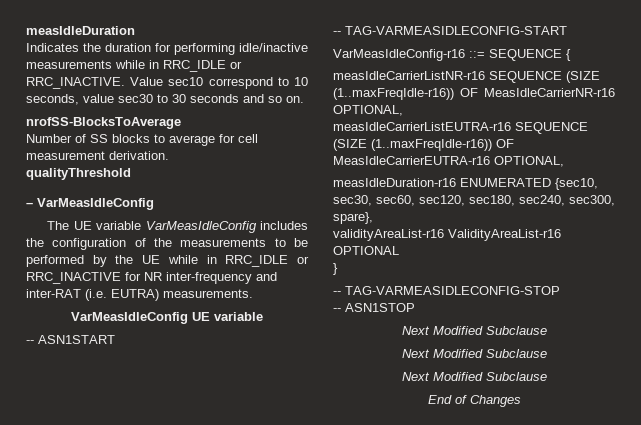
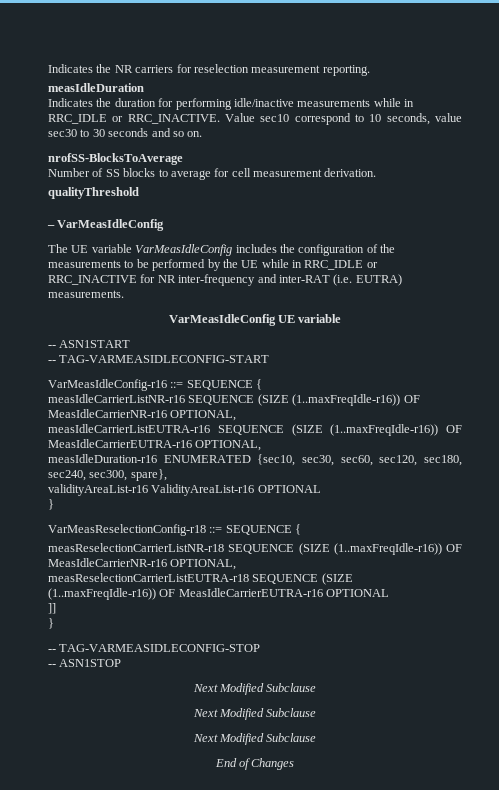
+ Indicates the NR carriers for reselection measurement reporting.
+ VarMeasReselectionConfig-r18 ::= SEQUENCE {
+ measReselectionCarrierListNR-r18 SEQUENCE (SIZE (1..maxFreqIdle-r16)) OF MeasIdleCarrierNR-r16 OPTIONAL,
+ measReselectionCarrierListEUTRA-r18 SEQUENCE (SIZE (1..maxFreqIdle-r16)) OF MeasIdleCarrierEUTRA-r16 OPTIONAL
+ ]]
+ }

